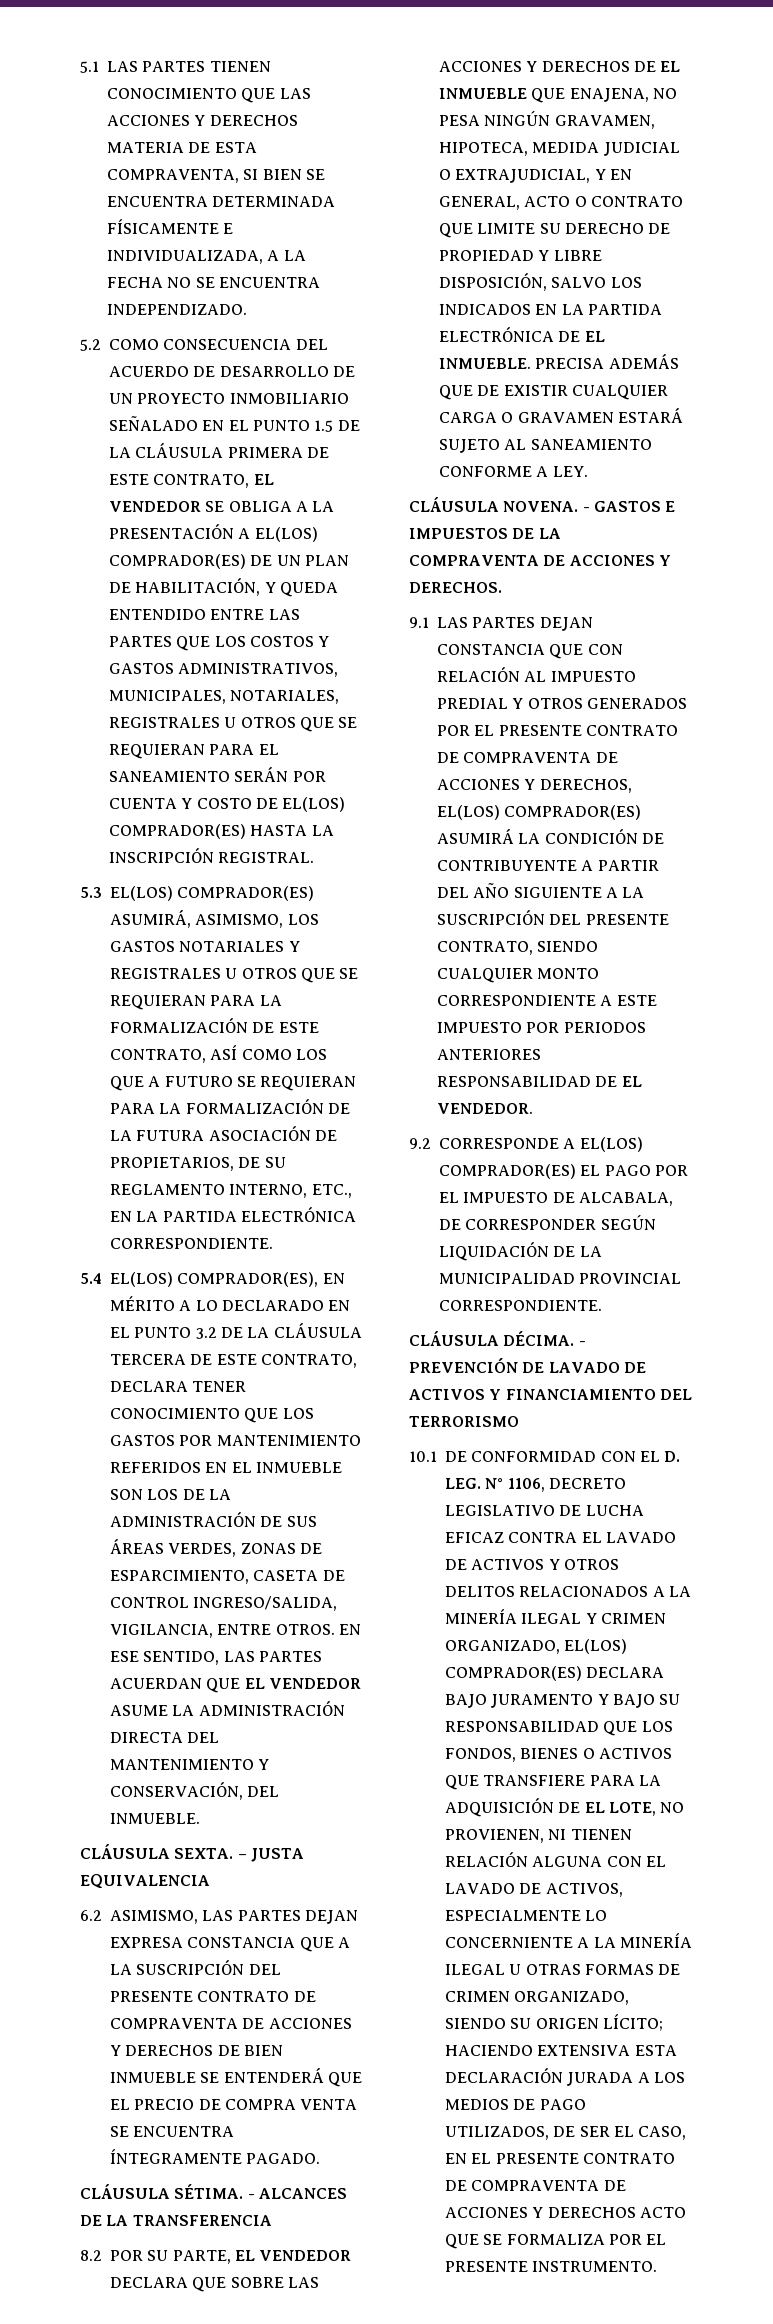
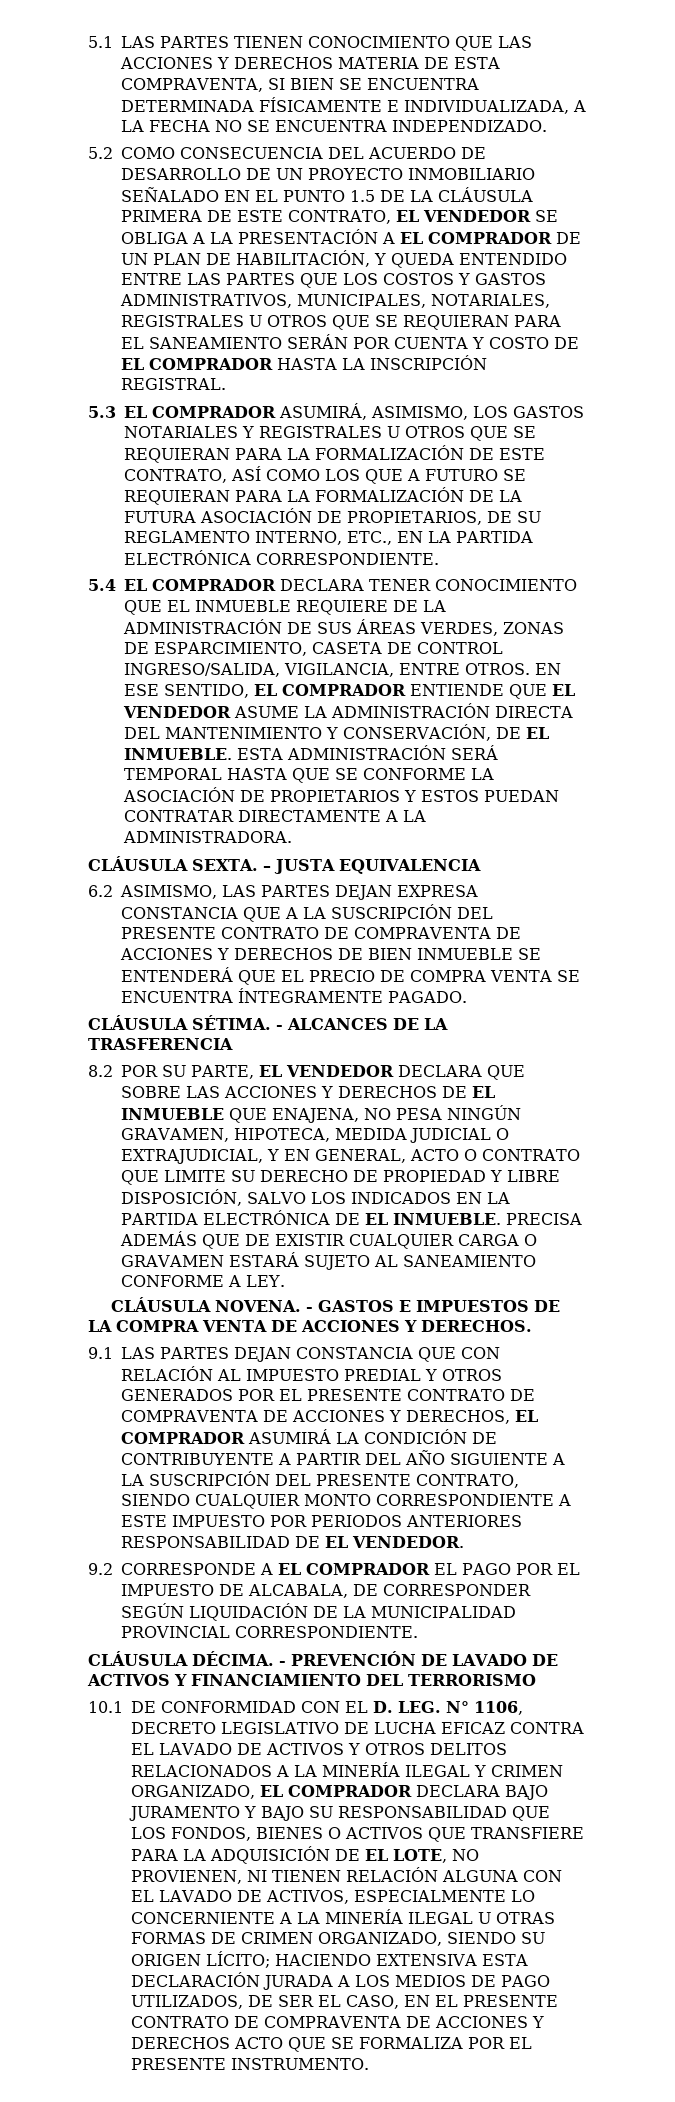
- 5.2 COMO CONSECUENCIA DEL ACUERDO DE DESARROLLO DE UN PROYECTO INMOBILIARIO SEÑALADO EN EL PUNTO 1.5 DE LA CLÁUSULA PRIMERA DE ESTE CONTRATO, EL VENDEDOR SE OBLIGA A LA PRESENTACIÓN A EL(LOS) COMPRADOR(ES) DE UN PLAN DE HABILITACIÓN, Y QUEDA ENTENDIDO ENTRE LAS PARTES QUE LOS COSTOS Y GASTOS ADMINISTRATIVOS, MUNICIPALES, NOTARIALES, REGISTRALES U OTROS QUE SE REQUIERAN PARA EL SANEAMIENTO SERÁN POR CUENTA Y COSTO DE EL(LOS) COMPRADOR(ES) HASTA LA INSCRIPCIÓN REGISTRAL.
+ 5.2 COMO CONSECUENCIA DEL ACUERDO DE DESARROLLO DE UN PROYECTO INMOBILIARIO SEÑALADO EN EL PUNTO 1.5 DE LA CLÁUSULA PRIMERA DE ESTE CONTRATO, EL VENDEDOR SE OBLIGA A LA PRESENTACIÓN A EL COMPRADOR DE UN PLAN DE HABILITACIÓN, Y QUEDA ENTENDIDO ENTRE LAS PARTES QUE LOS COSTOS Y GASTOS ADMINISTRATIVOS, MUNICIPALES, NOTARIALES, REGISTRALES U OTROS QUE SE REQUIERAN PARA EL SANEAMIENTO SERÁN POR CUENTA Y COSTO DE EL COMPRADOR HASTA LA INSCRIPCIÓN REGISTRAL.
- 5.3 EL(LOS) COMPRADOR(ES) ASUMIRÁ, ASIMISMO, LOS GASTOS NOTARIALES Y REGISTRALES U OTROS QUE SE REQUIERAN PARA LA FORMALIZACIÓN DE ESTE CONTRATO, ASÍ COMO LOS QUE A FUTURO SE REQUIERAN PARA LA FORMALIZACIÓN DE LA FUTURA ASOCIACIÓN DE PROPIETARIOS, DE SU REGLAMENTO INTERNO, ETC., EN LA PARTIDA ELECTRÓNICA CORRESPONDIENTE.
+ 5.3 EL COMPRADOR ASUMIRÁ, ASIMISMO, LOS GASTOS NOTARIALES Y REGISTRALES U OTROS QUE SE REQUIERAN PARA LA FORMALIZACIÓN DE ESTE CONTRATO, ASÍ COMO LOS QUE A FUTURO SE REQUIERAN PARA LA FORMALIZACIÓN DE LA FUTURA ASOCIACIÓN DE PROPIETARIOS, DE SU REGLAMENTO INTERNO, ETC., EN LA PARTIDA ELECTRÓNICA CORRESPONDIENTE.
- 5.4 EL(LOS) COMPRADOR(ES), EN MÉRITO A LO DECLARADO EN EL PUNTO 3.2 DE LA CLÁUSULA TERCERA DE ESTE CONTRATO, DECLARA TENER CONOCIMIENTO QUE LOS GASTOS POR MANTENIMIENTO REFERIDOS EN EL INMUEBLE SON LOS DE LA ADMINISTRACIÓN DE SUS ÁREAS VERDES, ZONAS DE ESPARCIMIENTO, CASETA DE CONTROL INGRESO/SALIDA, VIGILANCIA, ENTRE OTROS.
+ 5.4 EL COMPRADOR DECLARA TENER CONOCIMIENTO QUE EL INMUEBLE REQUIERE DE LA ADMINISTRACIÓN DE SUS ÁREAS VERDES, ZONAS DE ESPARCIMIENTO, CASETA DE CONTROL INGRESO/SALIDA, VIGILANCIA, ENTRE OTROS.
- EN ESE SENTIDO, LAS PARTES ACUERDAN QUE EL VENDEDOR ASUME LA ADMINISTRACIÓN DIRECTA DEL MANTENIMIENTO Y CONSERVACIÓN, DEL INMUEBLE.
+ EN ESE SENTIDO, EL COMPRADOR ENTIENDE QUE EL VENDEDOR ASUME LA ADMINISTRACIÓN DIRECTA DEL MANTENIMIENTO Y CONSERVACIÓN, DE EL INMUEBLE. ESTA ADMINISTRACIÓN SERÁ TEMPORAL HASTA QUE SE CONFORME LA ASOCIACIÓN DE PROPIETARIOS Y ESTOS PUEDAN CONTRATAR DIRECTAMENTE A LA ADMINISTRADORA.
- - ALCANCES DE LA TRANSFERENCIA
+ - ALCANCES DE LA TRASFERENCIA
- - GASTOS E IMPUESTOS DE LA COMPRAVENTA DE ACCIONES Y DERECHOS.
+ - GASTOS E IMPUESTOS DE LA COMPRA VENTA DE ACCIONES Y DERECHOS.
- 9.1 LAS PARTES DEJAN CONSTANCIA QUE CON RELACIÓN AL IMPUESTO PREDIAL Y OTROS GENERADOS POR EL PRESENTE CONTRATO DE COMPRAVENTA DE ACCIONES Y DERECHOS, EL(LOS) COMPRADOR(ES) ASUMIRÁ LA CONDICIÓN DE CONTRIBUYENTE A PARTIR DEL AÑO SIGUIENTE A LA SUSCRIPCIÓN DEL PRESENTE CONTRATO, SIENDO CUALQUIER MONTO CORRESPONDIENTE A ESTE IMPUESTO POR PERIODOS ANTERIORES RESPONSABILIDAD DE EL VENDEDOR.
+ 9.1 LAS PARTES DEJAN CONSTANCIA QUE CON RELACIÓN AL IMPUESTO PREDIAL Y OTROS GENERADOS POR EL PRESENTE CONTRATO DE COMPRAVENTA DE ACCIONES Y DERECHOS, EL COMPRADOR ASUMIRÁ LA CONDICIÓN DE CONTRIBUYENTE A PARTIR DEL AÑO SIGUIENTE A LA SUSCRIPCIÓN DEL PRESENTE CONTRATO, SIENDO CUALQUIER MONTO CORRESPONDIENTE A ESTE IMPUESTO POR PERIODOS ANTERIORES RESPONSABILIDAD DE EL VENDEDOR.
- 9.2 CORRESPONDE A EL(LOS) COMPRADOR(ES) EL PAGO POR EL IMPUESTO DE ALCABALA, DE CORRESPONDER SEGÚN LIQUIDACIÓN DE LA MUNICIPALIDAD PROVINCIAL CORRESPONDIENTE.
+ 9.2 CORRESPONDE A EL COMPRADOR EL PAGO POR EL IMPUESTO DE ALCABALA, DE CORRESPONDER SEGÚN LIQUIDACIÓN DE LA MUNICIPALIDAD PROVINCIAL CORRESPONDIENTE.
- 10.1 DE CONFORMIDAD CON EL D. LEG. N° 1106, DECRETO LEGISLATIVO DE LUCHA EFICAZ CONTRA EL LAVADO DE ACTIVOS Y OTROS DELITOS RELACIONADOS A LA MINERÍA ILEGAL Y CRIMEN ORGANIZADO, EL(LOS) COMPRADOR(ES) DECLARA BAJO JURAMENTO Y BAJO SU RESPONSABILIDAD QUE LOS FONDOS, BIENES O ACTIVOS QUE TRANSFIERE PARA LA ADQUISICIÓN DE EL LOTE, NO PROVIENEN, NI TIENEN RELACIÓN ALGUNA CON EL LAVADO DE ACTIVOS, ESPECIALMENTE LO CONCERNIENTE A LA MINERÍA ILEGAL U OTRAS FORMAS DE CRIMEN ORGANIZADO, SIENDO SU ORIGEN LÍCITO;
+ 10.1 DE CONFORMIDAD CON EL D. LEG. N° 1106, DECRETO LEGISLATIVO DE LUCHA EFICAZ CONTRA EL LAVADO DE ACTIVOS Y OTROS DELITOS RELACIONADOS A LA MINERÍA ILEGAL Y CRIMEN ORGANIZADO, EL COMPRADOR DECLARA BAJO JURAMENTO Y BAJO SU RESPONSABILIDAD QUE LOS FONDOS, BIENES O ACTIVOS QUE TRANSFIERE PARA LA ADQUISICIÓN DE EL LOTE, NO PROVIENEN, NI TIENEN RELACIÓN ALGUNA CON EL LAVADO DE ACTIVOS, ESPECIALMENTE LO CONCERNIENTE A LA MINERÍA ILEGAL U OTRAS FORMAS DE CRIMEN ORGANIZADO, SIENDO SU ORIGEN LÍCITO;

